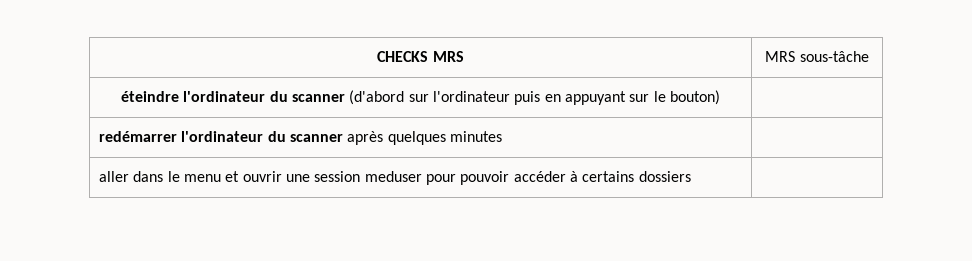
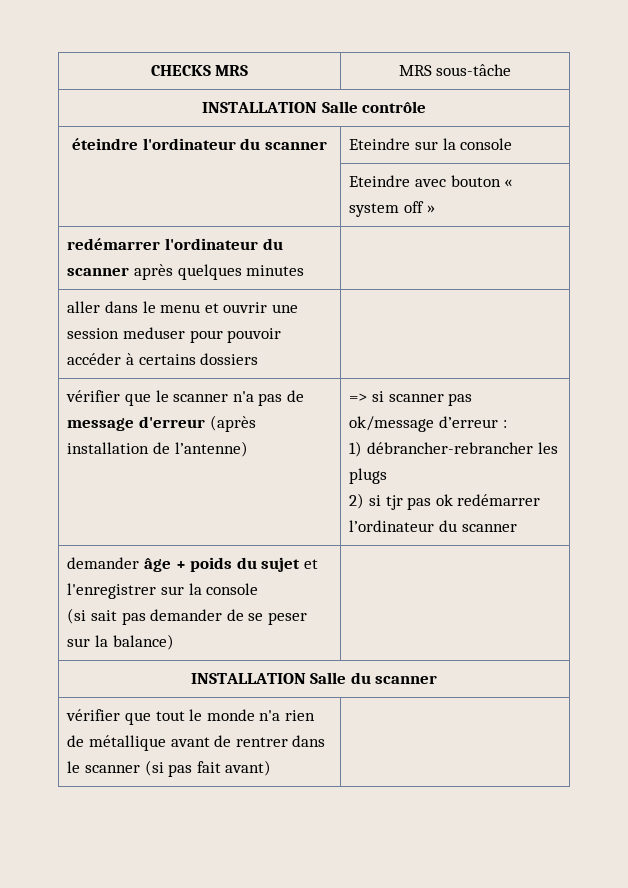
+ INSTALLATION Salle contrôle
- éteindre l'ordinateur du scanner (d'abord sur l'ordinateur puis en appuyant sur le bouton) |
+ éteindre l'ordinateur du scanner | Eteindre sur la console
+ | Eteindre avec bouton « system off »
+ vérifier que le scanner n'a pas de message d'erreur (après installation de l’antenne) | => si scanner pas ok/message d’erreur :
+ 1) débrancher-rebrancher les plugs
+ 2) si tjr pas ok redémarrer l’ordinateur du scanner
+ demander âge + poids du sujet et l'enregistrer sur la console
+ (si sait pas demander de se peser sur la balance) |
+ INSTALLATION Salle du scanner
+ vérifier que tout le monde n'a rien de métallique avant de rentrer dans le scanner (si pas fait avant) |

